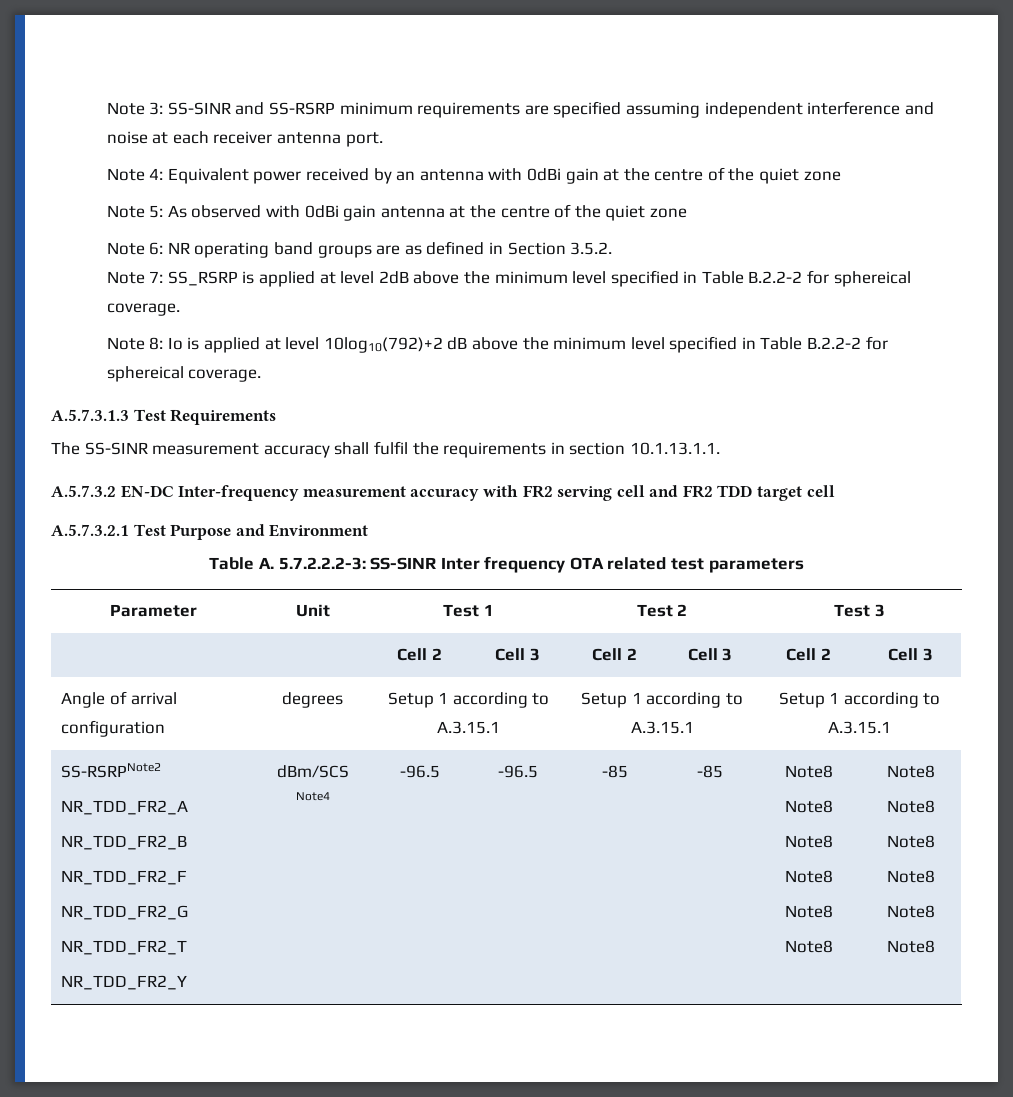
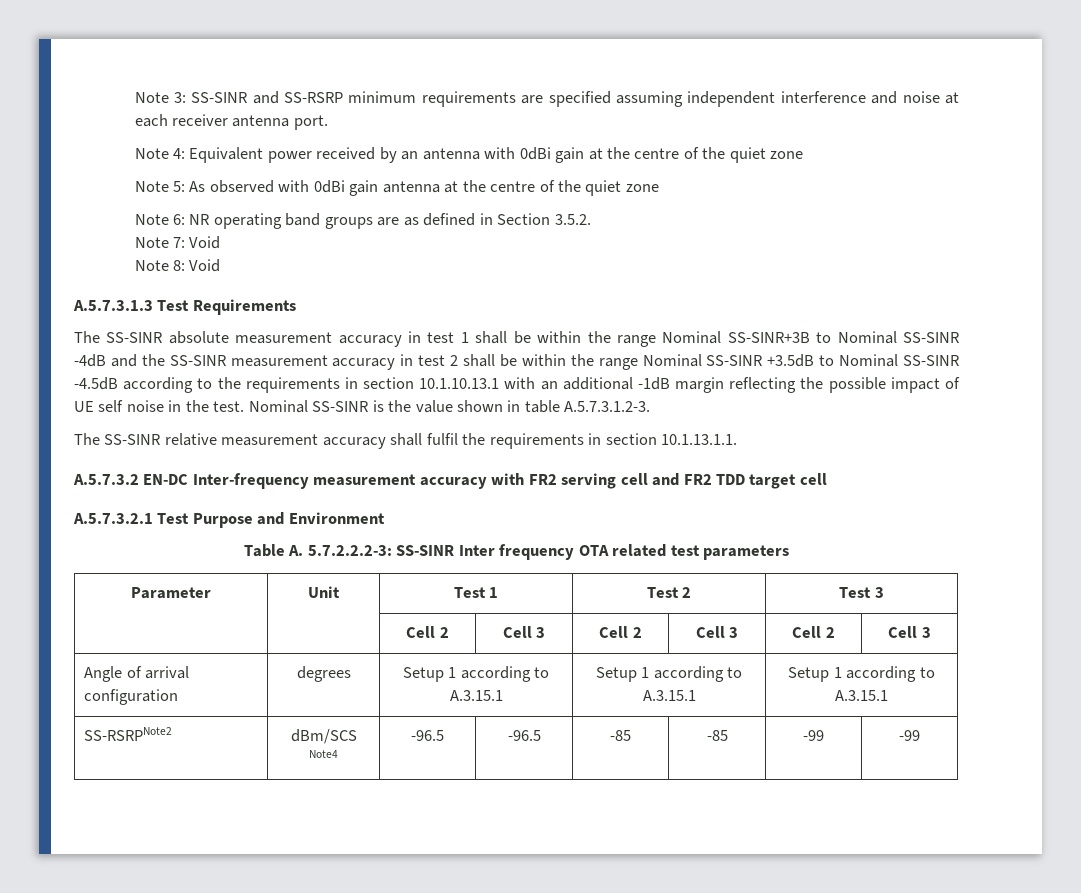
- Note 7: SS_RSRP is applied at level 2dB above the minimum level specified in Table B.2.2-2 for sphereical coverage.
- Note 8: Io is applied at level 10log10(792)+2 dB above the minimum level specified in Table B.2.2-2 for sphereical coverage.
+ Note 7: Void
+ Note 8: Void
- The SS-SINR measurement accuracy shall fulfil the requirements in section 10.1.13.1.1.
+ The SS-SINR absolute measurement accuracy in test 1 shall be within the range Nominal SS-SINR+3B to Nominal SS-SINR -4dB and the SS-SINR measurement accuracy in test 2 shall be within the range Nominal SS-SINR +3.5dB to Nominal SS-SINR -4.5dB according to the requirements in section 10.1.10.13.1 with an additional -1dB margin reflecting the possible impact of UE self noise in the test. Nominal SS-SINR is the value shown in table A.5.7.3.1.2-3.
+ The SS-SINR relative measurement accuracy shall fulfil the requirements in section 10.1.13.1.1.
- SS-RSRPNote2
- NR_TDD_FR2_A
- NR_TDD_FR2_B
- NR_TDD_FR2_F
- NR_TDD_FR2_G
- NR_TDD_FR2_T
- NR_TDD_FR2_Y | dBm/SCS Note4 | -96.5 | -96.5 | -85 | -85 | Note8
- Note8
- Note8
- Note8
- Note8
- Note8 | Note8
- Note8
- Note8
- Note8
- Note8
- Note8
+ SS-RSRPNote2 | dBm/SCS Note4 | -96.5 | -96.5 | -85 | -85 | -99 | -99

